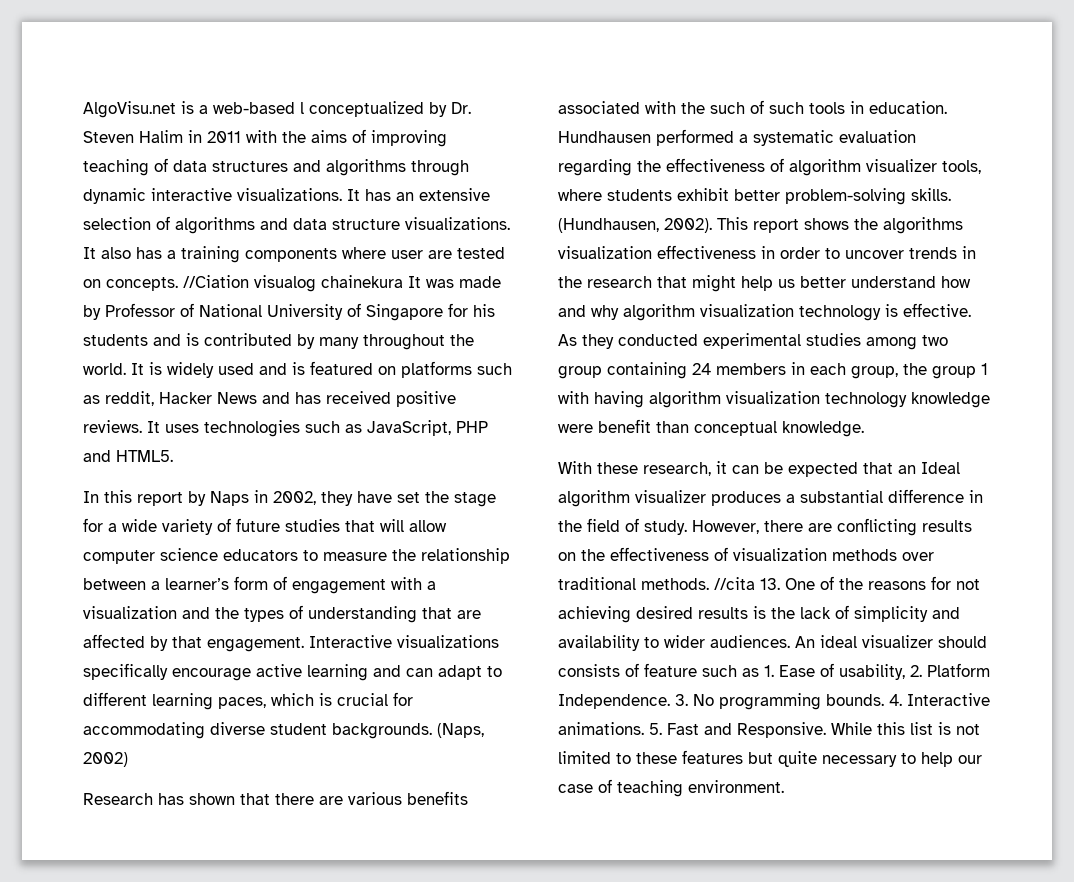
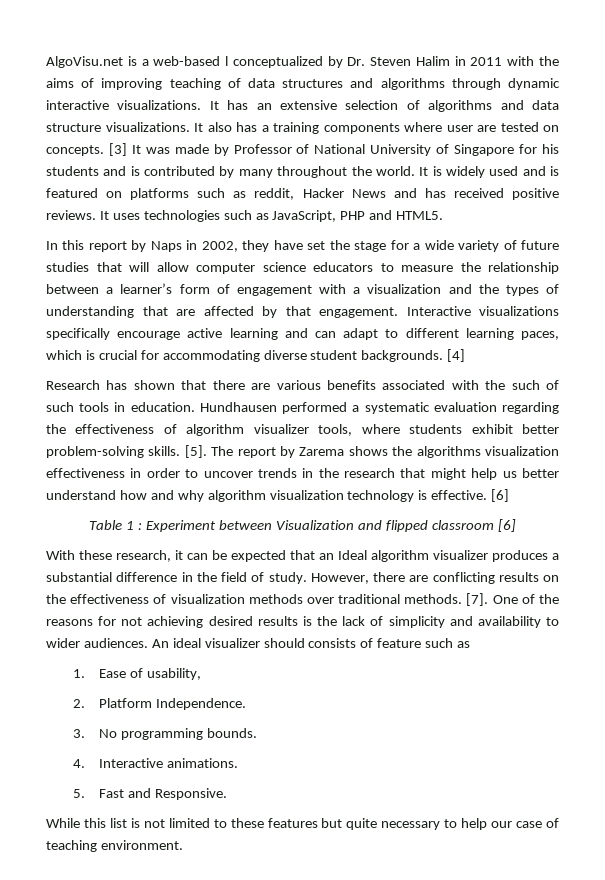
- //Ciation visualog chainekura It was made by Professor of National University of Singapore for his students and is contributed by many throughout the world.
+ [3] It was made by Professor of National University of Singapore for his students and is contributed by many throughout the world.
- (Naps, 2002)
+ [4]
- (Hundhausen, 2002). This report shows the algorithms visualization effectiveness in order to uncover trends in the research that might help us better understand how and why algorithm visualization technology is effective. As they conducted experimental studies among two group containing 24 members in each group, the group 1 with having algorithm visualization technology knowledge were benefit than conceptual knowledge.
+ [5]. The report by Zarema shows the algorithms visualization effectiveness in order to uncover trends in the research that might help us better understand how and why algorithm visualization technology is effective. [6]
+ Table 1 : Experiment between Visualization and flipped classroom [6]
- //cita 13. One of the reasons for not achieving desired results is the lack of simplicity and availability to wider audiences.
+ [7]. One of the reasons for not achieving desired results is the lack of simplicity and availability to wider audiences.
- An ideal visualizer should consists of feature such as 1. Ease of usability, 2. Platform Independence. 3. No programming bounds. 4. Interactive animations. 5. Fast and Responsive. While this list is not limited to these features but quite necessary to help our case of teaching environment.
+ An ideal visualizer should consists of feature such as
+ 1. Ease of usability,
+ 2. Platform Independence.
+ 3. No programming bounds.
+ 4. Interactive animations.
+ 5. Fast and Responsive.
+ While this list is not limited to these features but quite necessary to help our case of teaching environment.

